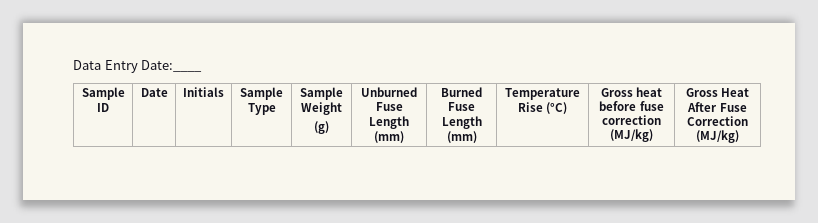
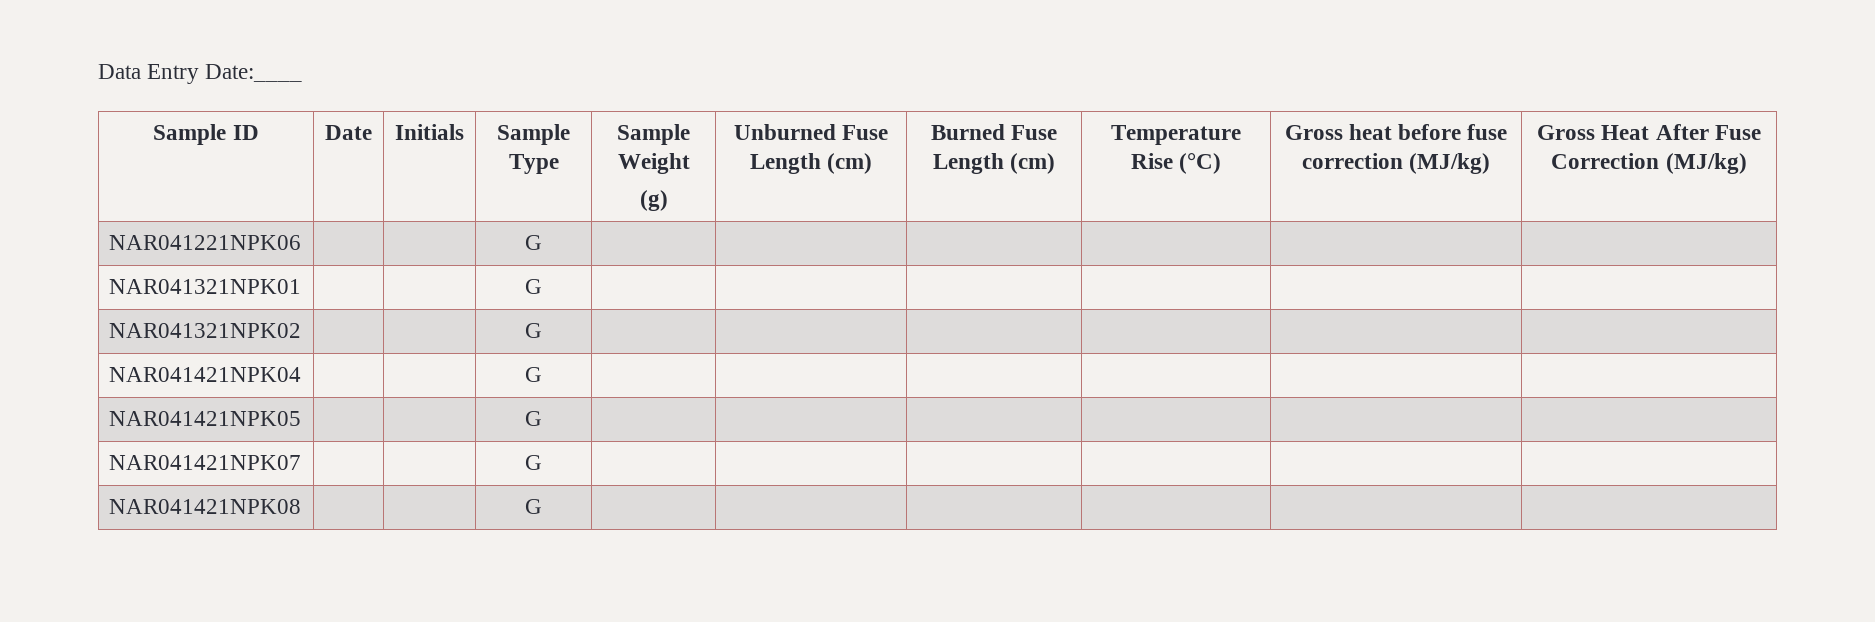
  Sample ID | Date | Initials | Sample Type | Sample Weight
- (g) | Unburned Fuse Length (mm) | Burned Fuse Length (mm) | Temperature Rise (°C) | Gross heat before fuse correction (MJ/kg) | Gross Heat After Fuse Correction (MJ/kg)
+ (g) | Unburned Fuse Length (cm) | Burned Fuse Length (cm) | Temperature Rise (°C) | Gross heat before fuse correction (MJ/kg) | Gross Heat After Fuse Correction (MJ/kg)
+ NAR041221NPK06 | | | G | | | | | |
+ NAR041321NPK01 | | | G | | | | | |
+ NAR041321NPK02 | | | G | | | | | |
+ NAR041421NPK04 | | | G | | | | | |
+ NAR041421NPK05 | | | G | | | | | |
+ NAR041421NPK07 | | | G | | | | | |
+ NAR041421NPK08 | | | G | | | | | |

